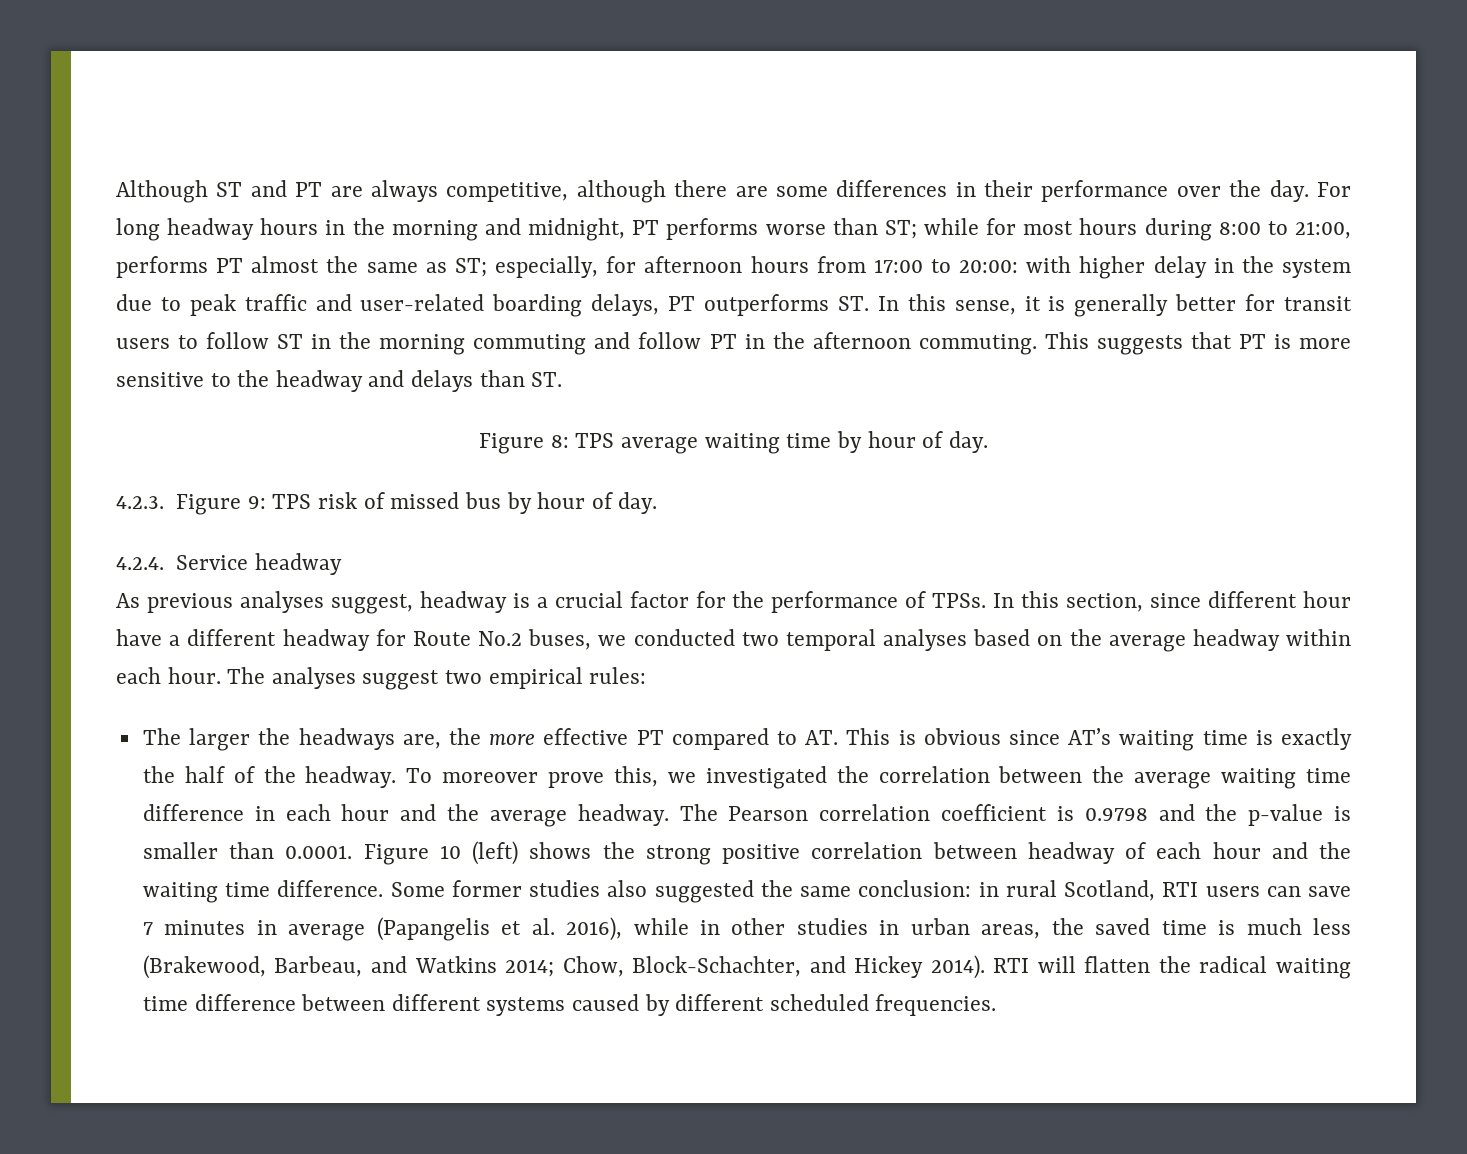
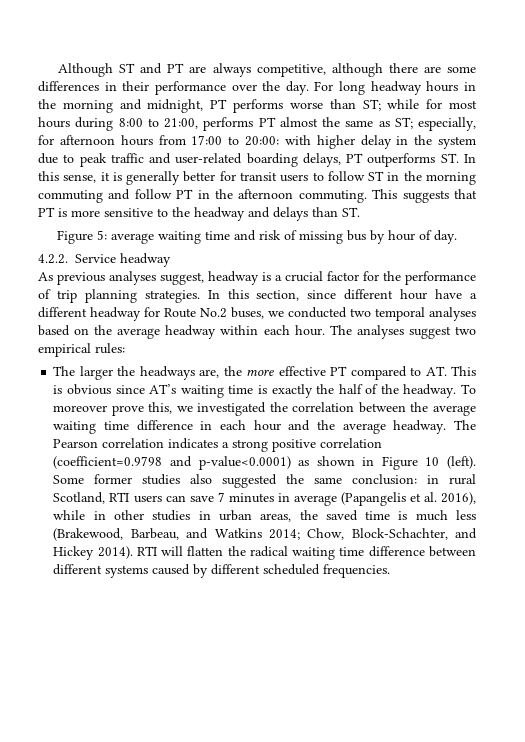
- Figure 8: TPS average waiting time by hour of day.
- 4.2.3. Figure 9: TPS risk of missed bus by hour of day.
+ Figure 5: average waiting time and risk of missing bus by hour of day.
- 4.2.4. Service headway
+ 4.2.2. Service headway
- As previous analyses suggest, headway is a crucial factor for the performance of TPSs.
+ As previous analyses suggest, headway is a crucial factor for the performance of trip planning strategies.
- The Pearson correlation coefficient is 0.9798 and the p-value is smaller than 0.0001. Figure 10 (left) shows the strong positive correlation between headway of each hour and the waiting time difference.
+ The Pearson correlation indicates a strong positive correlation (coefficient=0.9798 and p-value<0.0001) as shown in Figure 10 (left).

